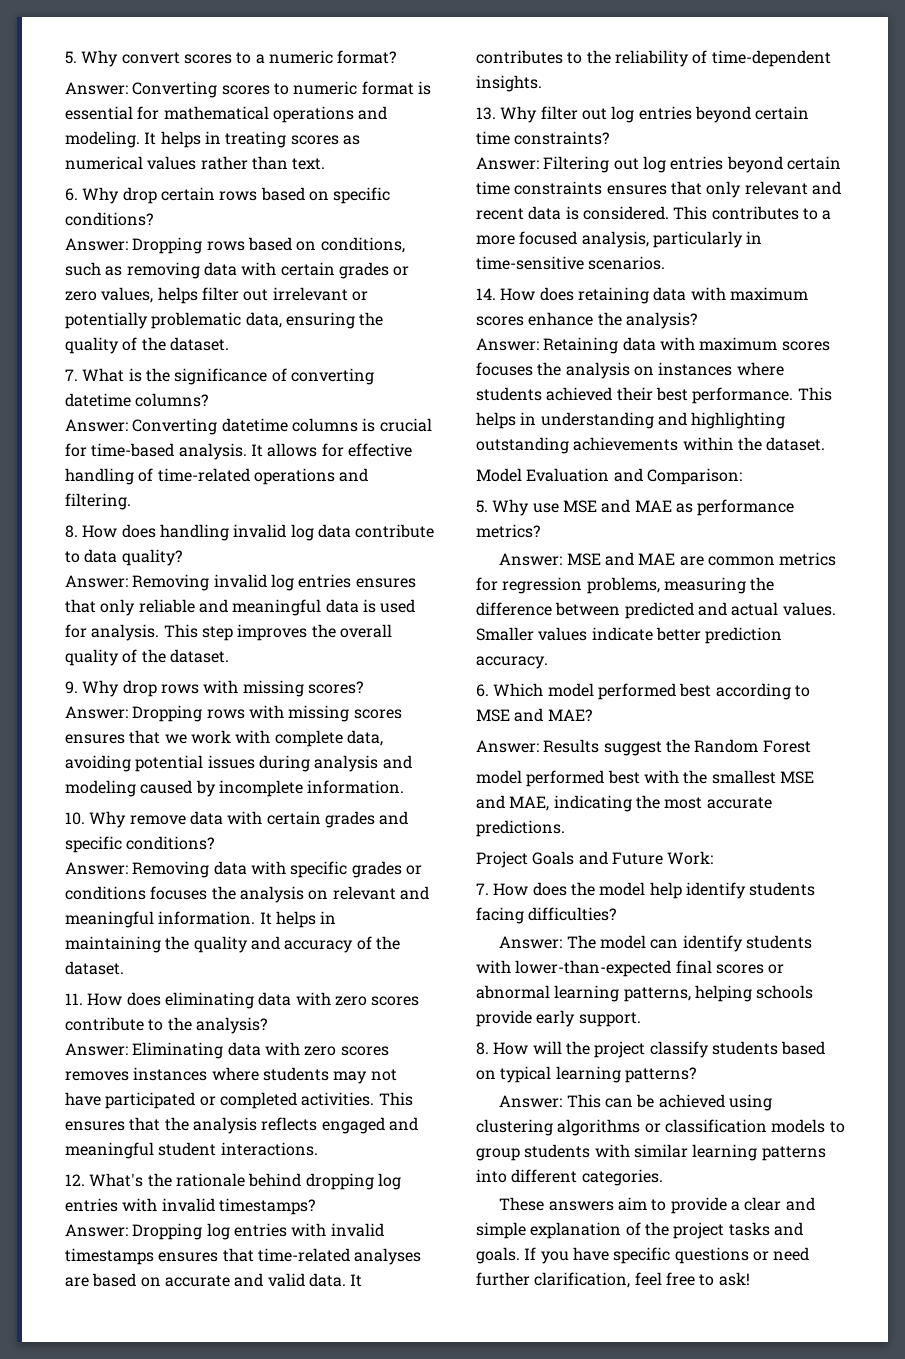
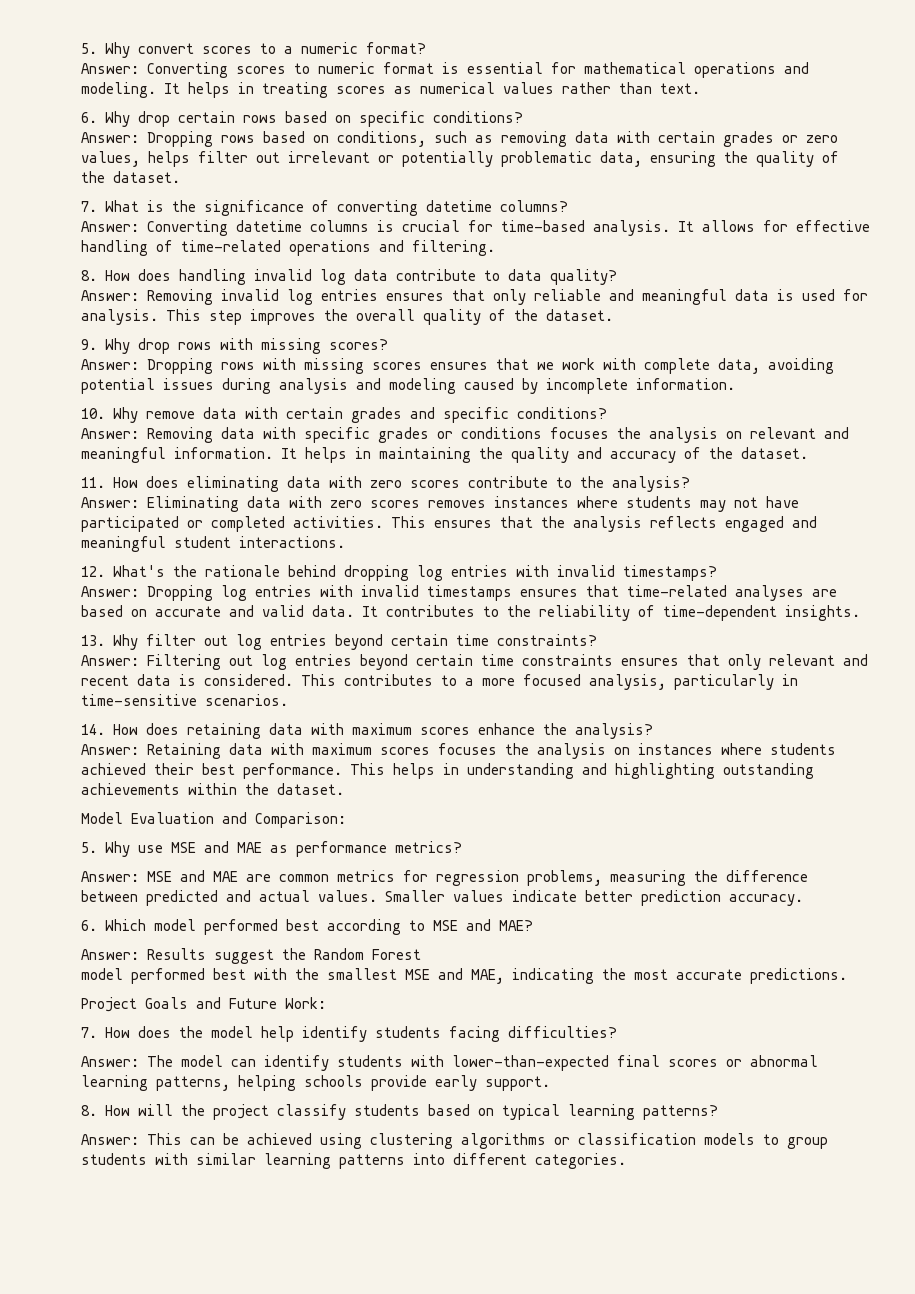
- These answers aim to provide a clear and simple explanation of the project tasks and goals. If you have specific questions or need further clarification, feel free to ask!

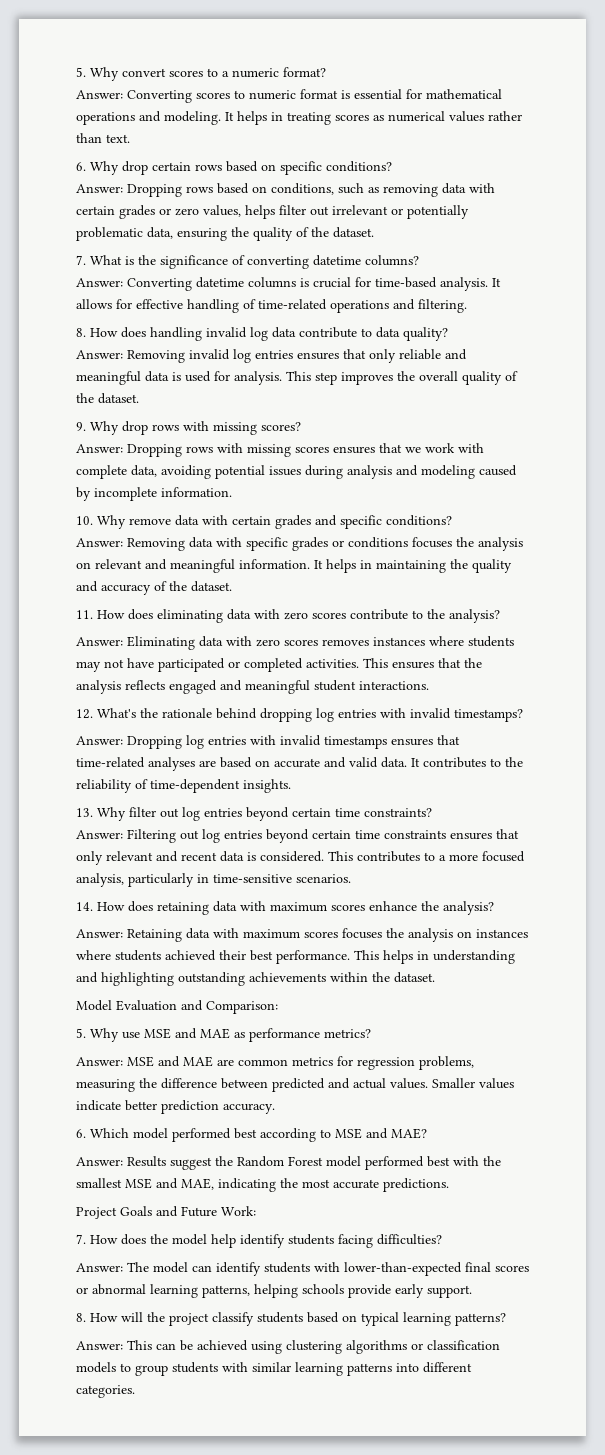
- Answer: Results suggest the Random Forest
- model performed best with the smallest MSE and MAE, indicating the most accurate predictions.
+ Answer: Results suggest the Random Forest model performed best with the smallest MSE and MAE, indicating the most accurate predictions.

